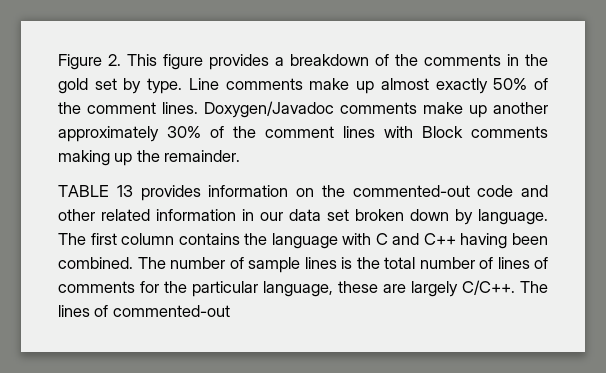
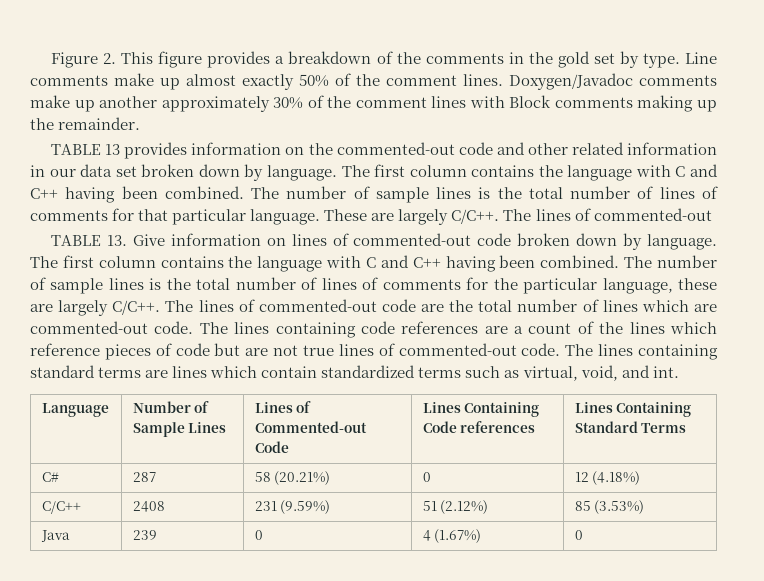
- The number of sample lines is the total number of lines of comments for the particular language, these are largely C/C++.
+ The number of sample lines is the total number of lines of comments for that particular language. These are largely C/C++. The lines of commented-out
+ TABLE 13. Give information on lines of commented-out code broken down by language. The first column contains the language with C and C++ having been combined. The number of sample lines is the total number of lines of comments for the particular language, these are largely C/C++.
- The lines of commented-out
+ The lines of commented-out code are the total number of lines which are commented-out code. The lines containing code references are a count of the lines which reference pieces of code but are not true lines of commented-out code. The lines containing standard terms are lines which contain standardized terms such as virtual, void, and int.
+ Language | Number of Sample Lines | Lines of Commented-out Code | Lines Containing Code references | Lines Containing Standard Terms
+ C# | 287 | 58 (20.21%) | 0 | 12 (4.18%)
+ C/C++ | 2408 | 231 (9.59%) | 51 (2.12%) | 85 (3.53%)
+ Java | 239 | 0 | 4 (1.67%) | 0

